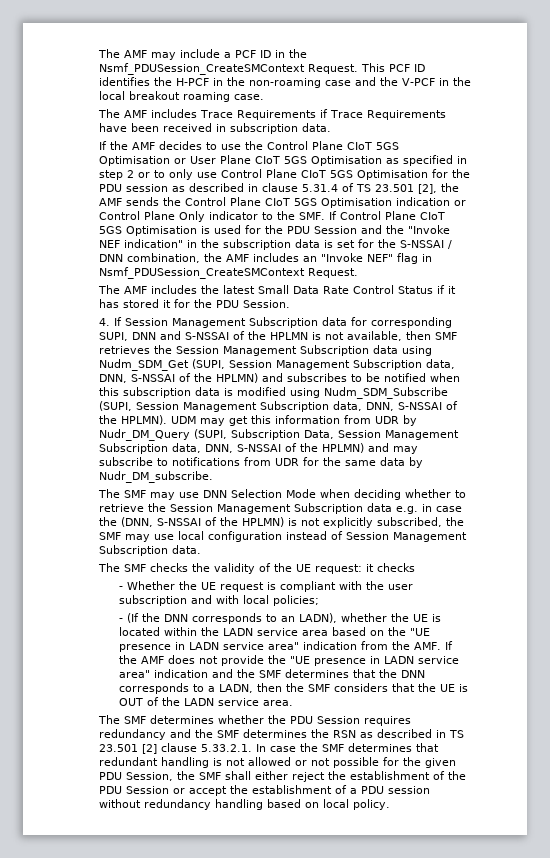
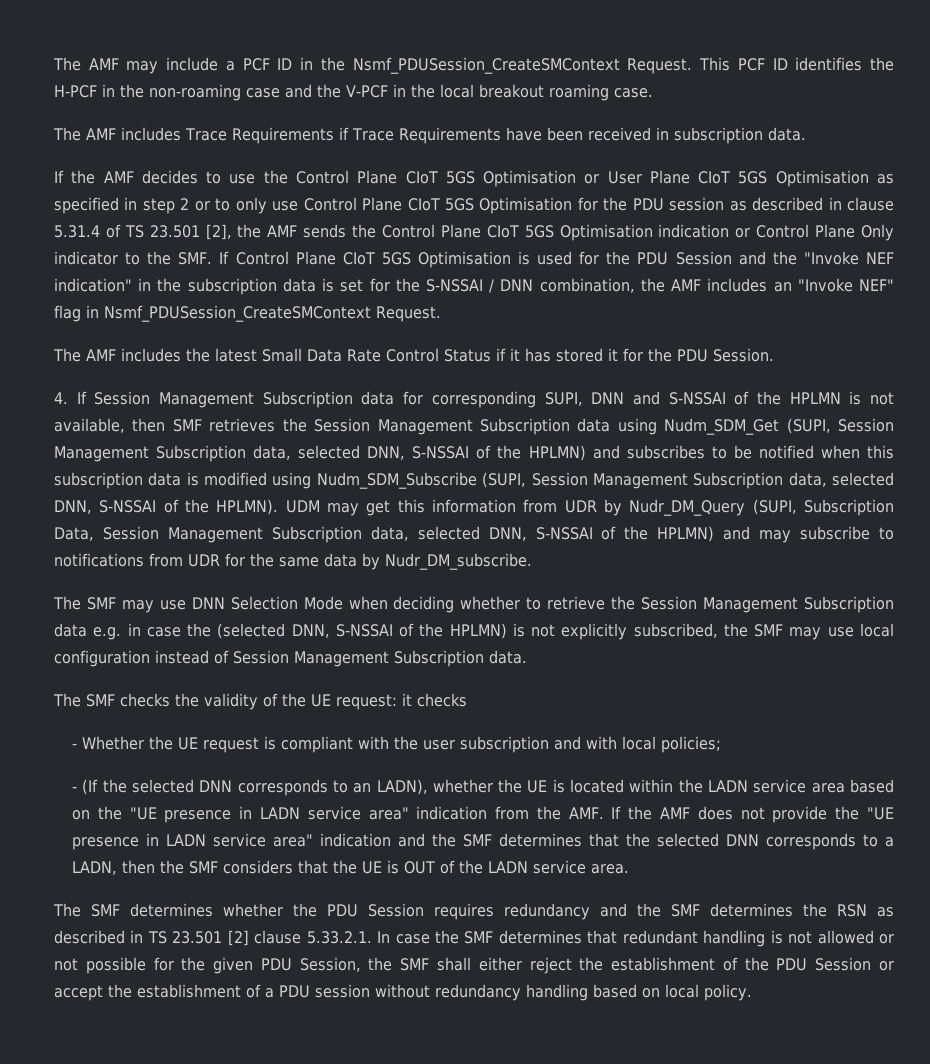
- 4. If Session Management Subscription data for corresponding SUPI, DNN and S-NSSAI of the HPLMN is not available, then SMF retrieves the Session Management Subscription data using Nudm_SDM_Get (SUPI, Session Management Subscription data, DNN, S-NSSAI of the HPLMN) and subscribes to be notified when this subscription data is modified using Nudm_SDM_Subscribe (SUPI, Session Management Subscription data, DNN, S-NSSAI of the HPLMN).
+ 4. If Session Management Subscription data for corresponding SUPI, DNN and S-NSSAI of the HPLMN is not available, then SMF retrieves the Session Management Subscription data using Nudm_SDM_Get (SUPI, Session Management Subscription data, selected DNN, S-NSSAI of the HPLMN) and subscribes to be notified when this subscription data is modified using Nudm_SDM_Subscribe (SUPI, Session Management Subscription data, selected DNN, S-NSSAI of the HPLMN).
- UDM may get this information from UDR by Nudr_DM_Query (SUPI, Subscription Data, Session Management Subscription data, DNN, S-NSSAI of the HPLMN) and may subscribe to notifications from UDR for the same data by Nudr_DM_subscribe.
+ UDM may get this information from UDR by Nudr_DM_Query (SUPI, Subscription Data, Session Management Subscription data, selected DNN, S-NSSAI of the HPLMN) and may subscribe to notifications from UDR for the same data by Nudr_DM_subscribe.
- The SMF may use DNN Selection Mode when deciding whether to retrieve the Session Management Subscription data e.g. in case the (DNN, S-NSSAI of the HPLMN) is not explicitly subscribed, the SMF may use local configuration instead of Session Management Subscription data.
+ The SMF may use DNN Selection Mode when deciding whether to retrieve the Session Management Subscription data e.g. in case the (selected DNN, S-NSSAI of the HPLMN) is not explicitly subscribed, the SMF may use local configuration instead of Session Management Subscription data.
- - (If the DNN corresponds to an LADN), whether the UE is located within the LADN service area based on the "UE presence in LADN service area" indication from the AMF. If the AMF does not provide the "UE presence in LADN service area" indication and the SMF determines that the DNN corresponds to a LADN, then the SMF considers that the UE is OUT of the LADN service area.
+ - (If the selected DNN corresponds to an LADN), whether the UE is located within the LADN service area based on the "UE presence in LADN service area" indication from the AMF. If the AMF does not provide the "UE presence in LADN service area" indication and the SMF determines that the selected DNN corresponds to a LADN, then the SMF considers that the UE is OUT of the LADN service area.

